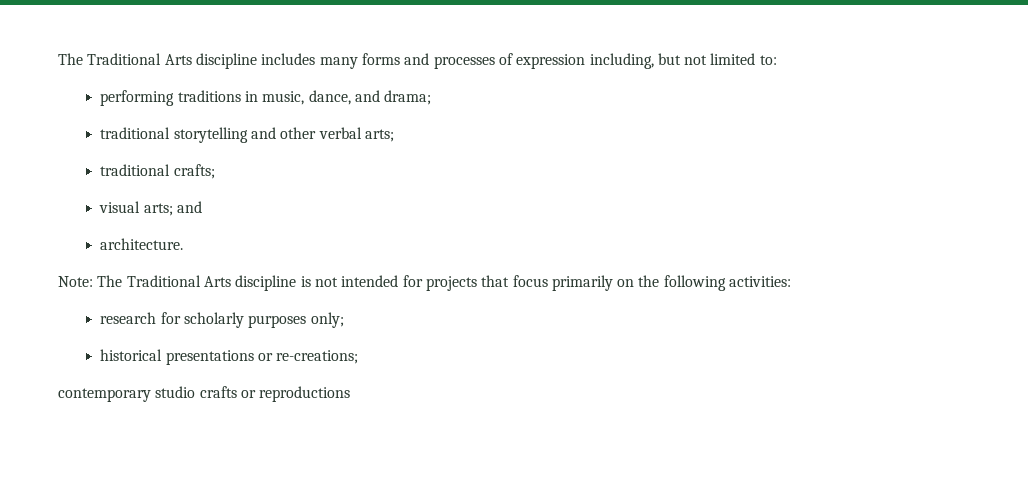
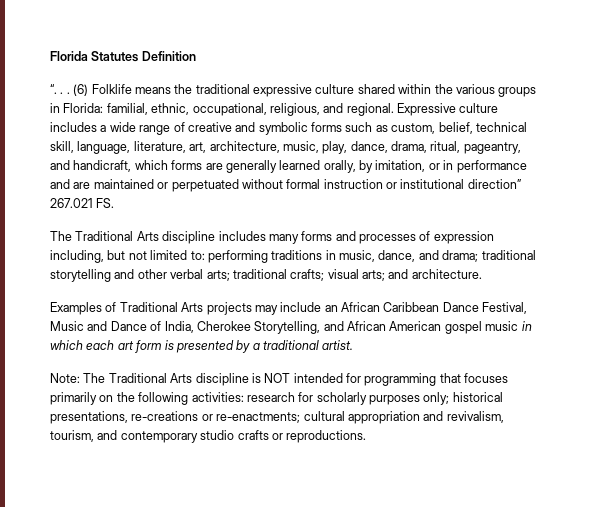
+ Florida Statutes Definition
+ “. . . (6) Folklife means the traditional expressive culture shared within the various groups in Florida: familial, ethnic, occupational, religious, and regional. Expressive culture includes a wide range of creative and symbolic forms such as custom, belief, technical skill, language, literature, art, architecture, music, play, dance, drama, ritual, pageantry, and handicraft, which forms are generally learned orally, by imitation, or in performance and are maintained or perpetuated without formal instruction or institutional direction” 267.021 FS.
- The Traditional Arts discipline includes many forms and processes of expression including, but not limited to:
- performing traditions in music, dance, and drama;
- traditional storytelling and other verbal arts;
- traditional crafts;
- visual arts; and
- architecture.
+ The Traditional Arts discipline includes many forms and processes of expression including, but not limited to: performing traditions in music, dance, and drama; traditional storytelling and other verbal arts; traditional crafts; visual arts; and architecture.
+ Examples of Traditional Arts projects may include an African Caribbean Dance Festival, Music and Dance of India, Cherokee Storytelling, and African American gospel music in which each art form is presented by a traditional artist.
- Note: The Traditional Arts discipline is not intended for projects that focus primarily on the following activities:
- research for scholarly purposes only;
- historical presentations or re-creations;
- contemporary studio crafts or reproductions
+ Note: The Traditional Arts discipline is NOT intended for programming that focuses primarily on the following activities: research for scholarly purposes only; historical presentations, re-creations or re-enactments; cultural appropriation and revivalism, tourism, and contemporary studio crafts or reproductions.

